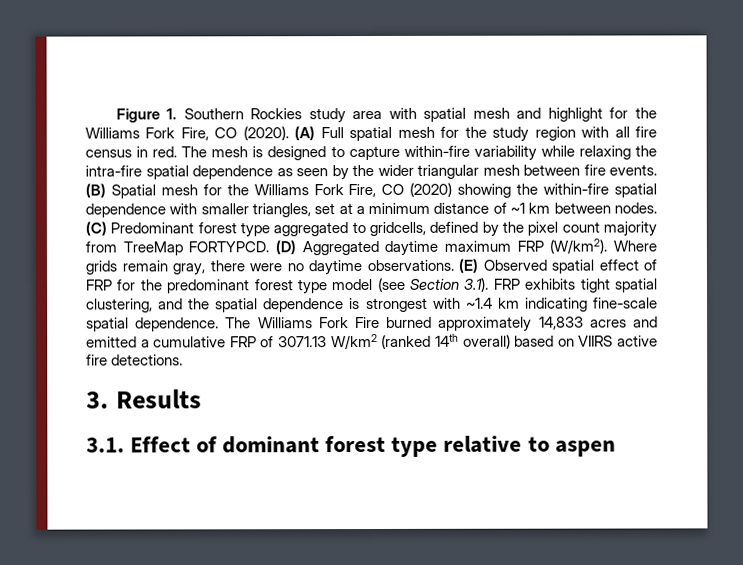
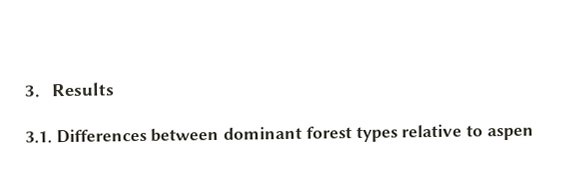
- Figure 1. Southern Rockies study area with spatial mesh and highlight for the Williams Fork Fire, CO (2020). (A) Full spatial mesh for the study region with all fire census in red. The mesh is designed to capture within-fire variability while relaxing the intra-fire spatial dependence as seen by the wider triangular mesh between fire events. (B) Spatial mesh for the Williams Fork Fire, CO (2020) showing the within-fire spatial dependence with smaller triangles, set at a minimum distance of ~1 km between nodes. (C) Predominant forest type aggregated to gridcells, defined by the pixel count majority from TreeMap FORTYPCD. (D) Aggregated daytime maximum FRP (W/km2). Where grids remain gray, there were no daytime observations. (E) Observed spatial effect of FRP for the predominant forest type model (see Section 3.1). FRP exhibits tight spatial clustering, and the spatial dependence is strongest with ~1.4 km indicating fine-scale spatial dependence. The Williams Fork Fire burned approximately 14,833 acres and emitted a cumulative FRP of 3071.13 W/km2 (ranked 14th overall) based on VIIRS active fire detections.
- 3.1. Effect of dominant forest type relative to aspen
+ 3.1. Differences between dominant forest types relative to aspen

